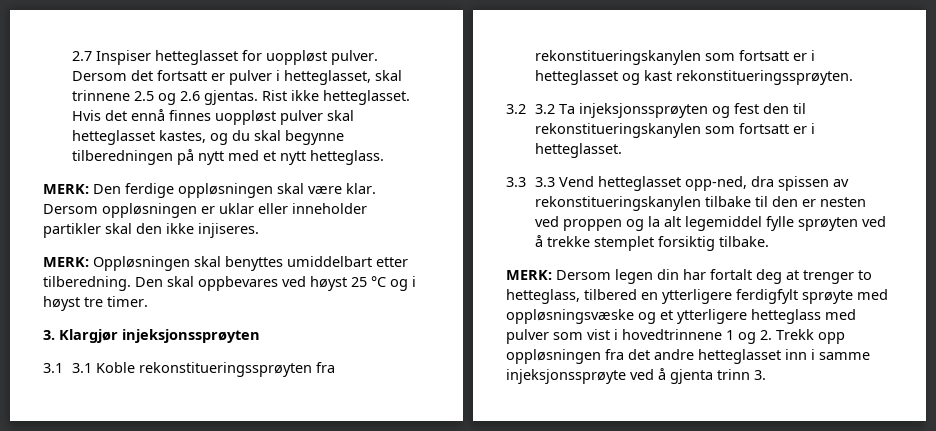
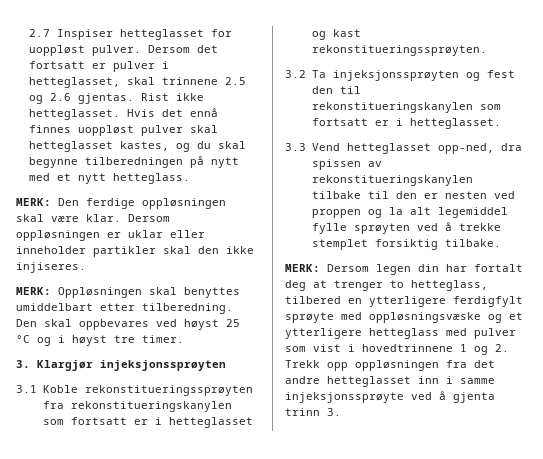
- 3.1 3.1 Koble rekonstitueringssprøyten fra rekonstitueringskanylen som fortsatt er i hetteglasset og kast rekonstitueringssprøyten.
+ 3.1 Koble rekonstitueringssprøyten fra rekonstitueringskanylen som fortsatt er i hetteglasset og kast rekonstitueringssprøyten.
- 3.2 3.2 Ta injeksjonssprøyten og fest den til rekonstitueringskanylen som fortsatt er i hetteglasset.
+ 3.2 Ta injeksjonssprøyten og fest den til rekonstitueringskanylen som fortsatt er i hetteglasset.
- 3.3 3.3 Vend hetteglasset opp-ned, dra spissen av rekonstitueringskanylen tilbake til den er nesten ved proppen og la alt legemiddel fylle sprøyten ved å trekke stemplet forsiktig tilbake.
+ 3.3 Vend hetteglasset opp-ned, dra spissen av rekonstitueringskanylen tilbake til den er nesten ved proppen og la alt legemiddel fylle sprøyten ved å trekke stemplet forsiktig tilbake.

